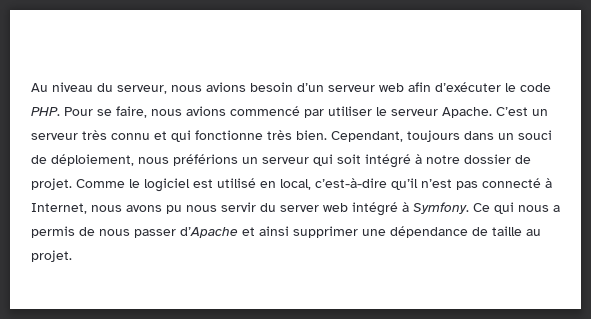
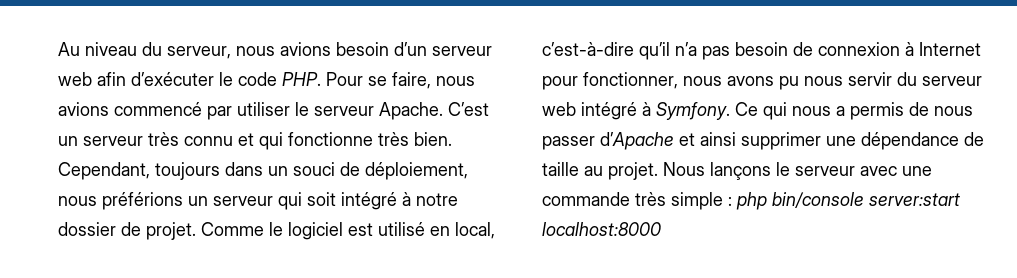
- Comme le logiciel est utilisé en local, c’est-à-dire qu’il n’est pas connecté à Internet, nous avons pu nous servir du server web intégré à Symfony.
+ Comme le logiciel est utilisé en local, c’est-à-dire qu’il n’a pas besoin de connexion à Internet pour fonctionner, nous avons pu nous servir du serveur web intégré à Symfony.
+ Nous lançons le serveur avec une commande très simple : php bin/console server:start localhost:8000

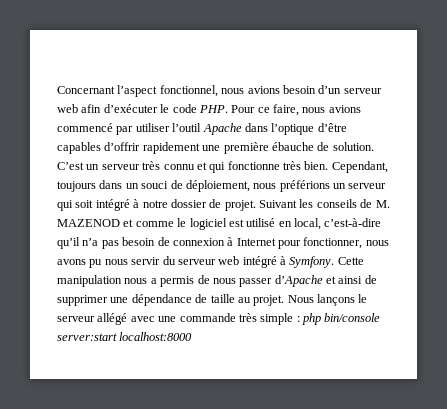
- Au niveau du serveur, nous avions besoin d’un serveur web afin d’exécuter le code PHP. Pour se faire, nous avions commencé par utiliser le serveur Apache.
+ Concernant l’aspect fonctionnel, nous avions besoin d’un serveur web afin d’exécuter le code PHP. Pour ce faire, nous avions commencé par utiliser l’outil Apache dans l’optique d’être capables d’offrir rapidement une première ébauche de solution.
- Comme le logiciel est utilisé en local, c’est-à-dire qu’il n’a pas besoin de connexion à Internet pour fonctionner, nous avons pu nous servir du serveur web intégré à Symfony.
+ Suivant les conseils de M. MAZENOD et comme le logiciel est utilisé en local, c’est-à-dire qu’il n’a pas besoin de connexion à Internet pour fonctionner, nous avons pu nous servir du serveur web intégré à Symfony.
- Ce qui nous a permis de nous passer d’Apache et ainsi supprimer une dépendance de taille au projet.
+ Cette manipulation nous a permis de nous passer d’Apache et ainsi de supprimer une dépendance de taille au projet.
- Nous lançons le serveur avec une commande très simple : php bin/console server:start localhost:8000
+ Nous lançons le serveur allégé avec une commande très simple : php bin/console server:start localhost:8000

